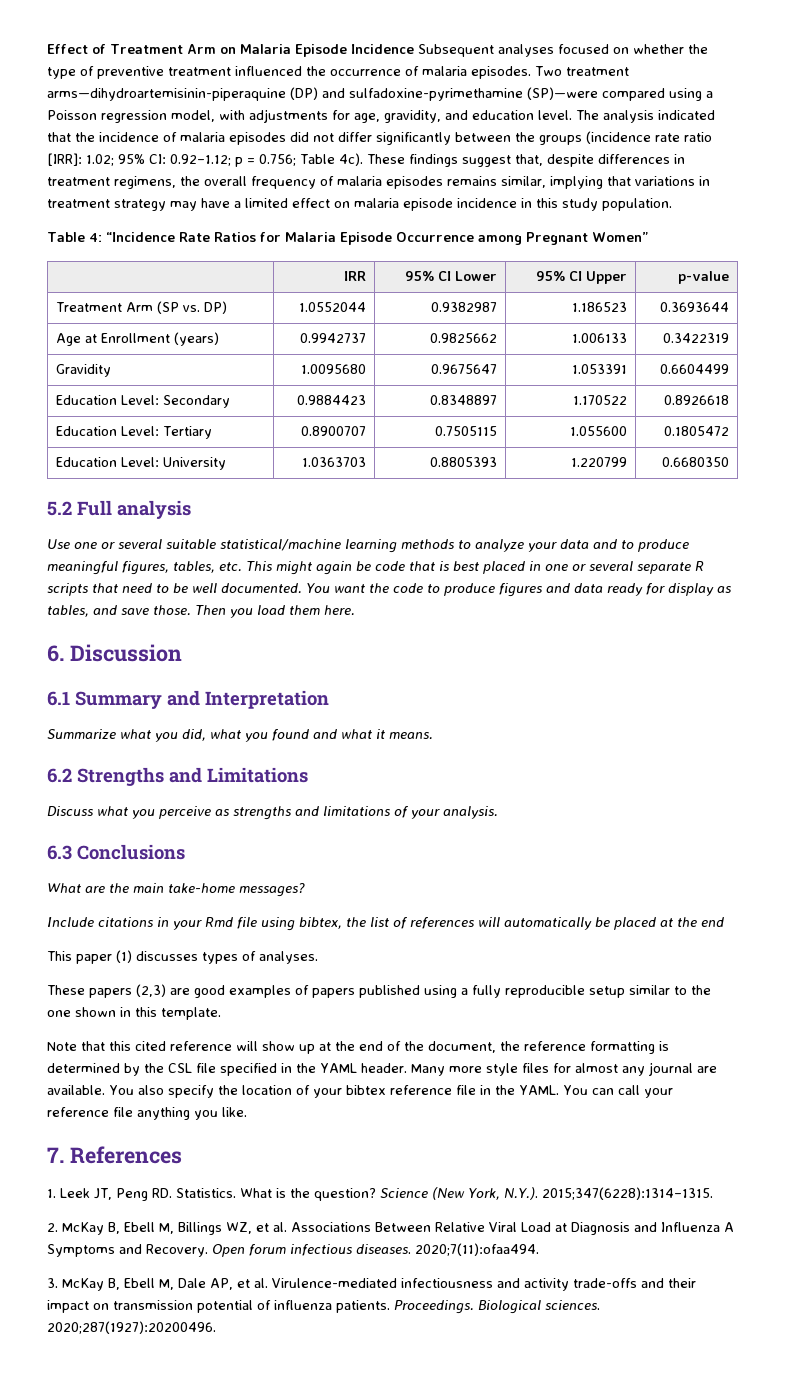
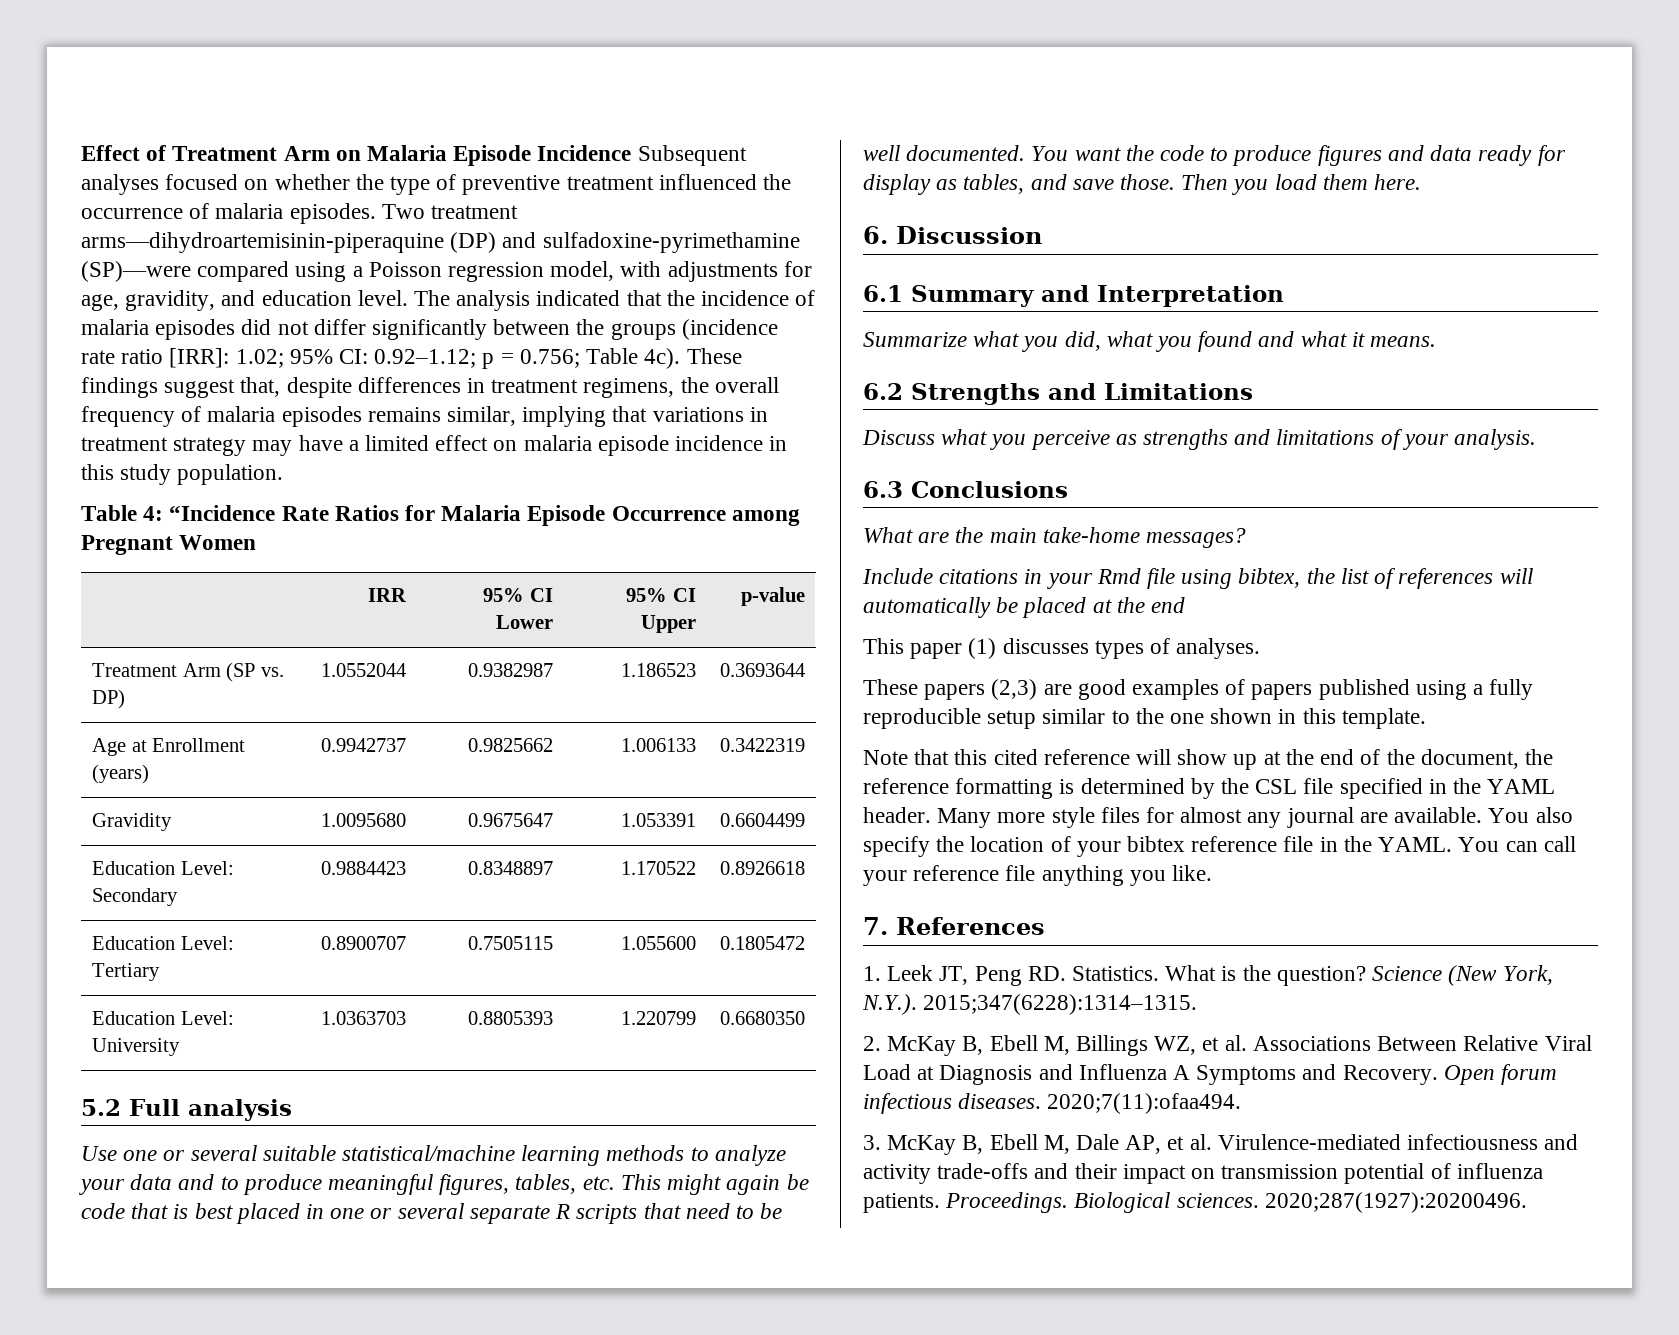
- Table 4: “Incidence Rate Ratios for Malaria Episode Occurrence among Pregnant Women”
+ Table 4: “Incidence Rate Ratios for Malaria Episode Occurrence among Pregnant Women

